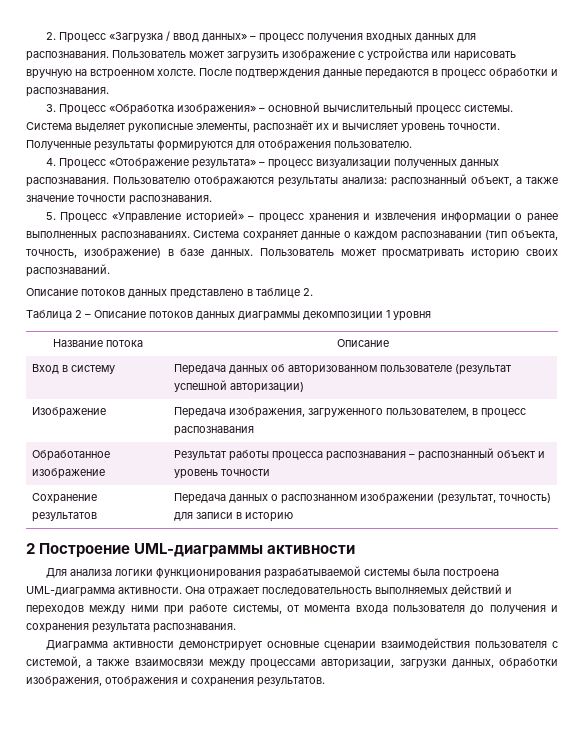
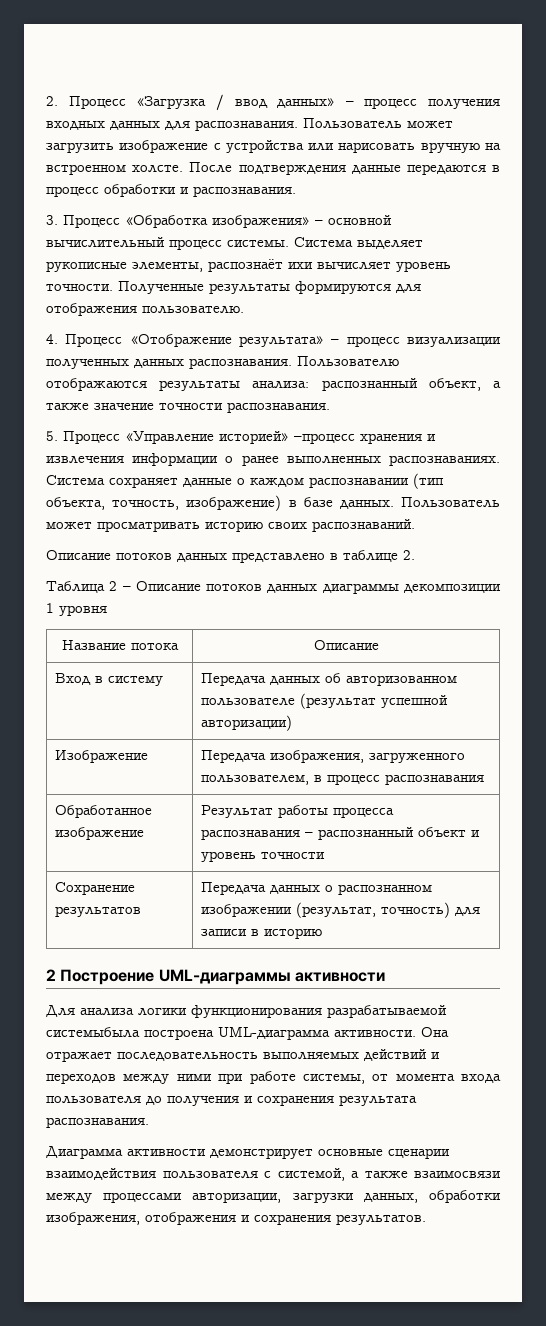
- Система выделяет рукописные элементы, распознаёт их и вычисляет уровень точности.
+ Система выделяет рукописные элементы, распознаёт ихи вычисляет уровень точности.
- 5. Процесс «Управление историей» – процесс хранения и извлечения информации о ранее выполненных распознаваниях.
+ 5. Процесс «Управление историей» –процесс хранения и извлечения информации о ранее выполненных распознаваниях.
- Для анализа логики функционирования разрабатываемой системы была построена UML-диаграмма активности.
+ Для анализа логики функционирования разрабатываемой системыбыла построена UML-диаграмма активности.

